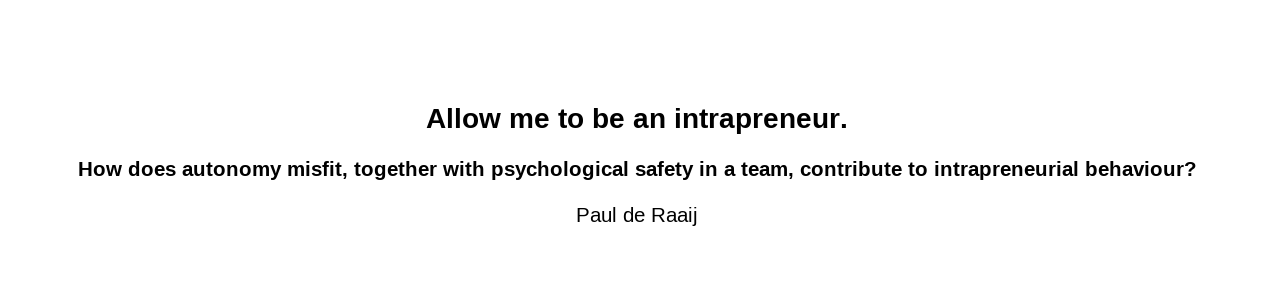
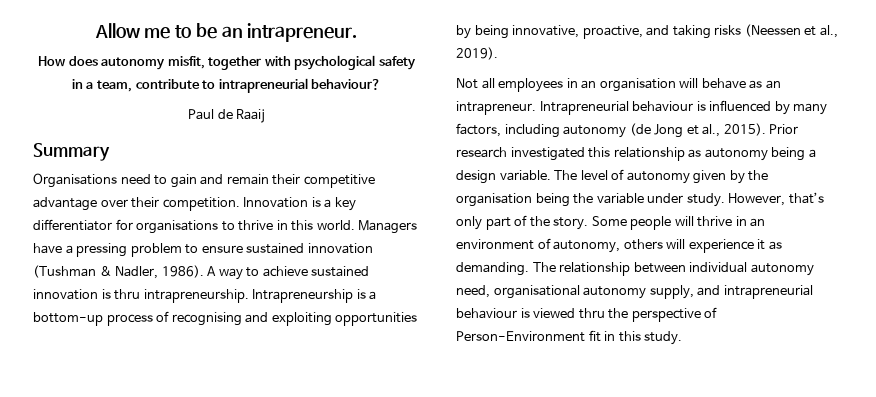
+ Summary
+ Organisations need to gain and remain their competitive advantage over their competition. Innovation is a key differentiator for organisations to thrive in this world. Managers have a pressing problem to ensure sustained innovation (Tushman & Nadler, 1986). A way to achieve sustained innovation is thru intrapreneurship. Intrapreneurship is a bottom-up process of recognising and exploiting opportunities by being innovative, proactive, and taking risks (Neessen et al., 2019).
+ Not all employees in an organisation will behave as an intrapreneur. Intrapreneurial behaviour is influenced by many factors, including autonomy (de Jong et al., 2015). Prior research investigated this relationship as autonomy being a design variable. The level of autonomy given by the organisation being the variable under study. However, that’s only part of the story. Some people will thrive in an environment of autonomy, others will experience it as demanding. The relationship between individual autonomy need, organisational autonomy supply, and intrapreneurial behaviour is viewed thru the perspective of Person-Environment fit in this study.

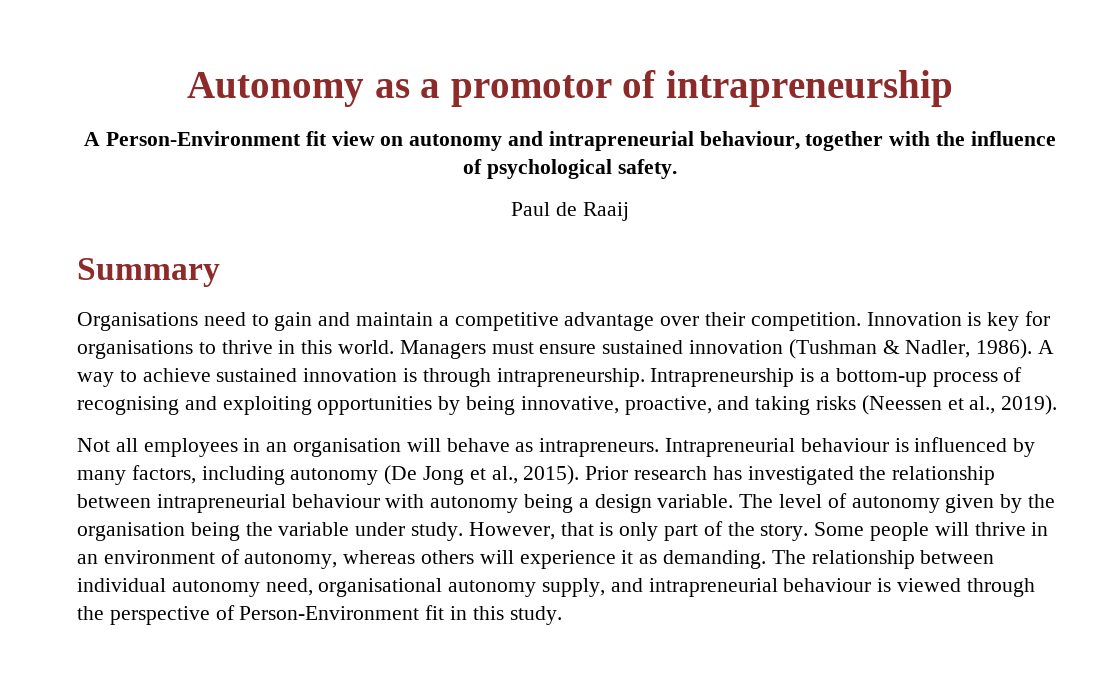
- Allow me to be an intrapreneur.
- How does autonomy misfit, together with psychological safety in a team, contribute to intrapreneurial behaviour?
+ Autonomy as a promotor of intrapreneurship
+ A Person-Environment fit view on autonomy and intrapreneurial behaviour, together with the influence of psychological safety.
- Organisations need to gain and remain their competitive advantage over their competition.
+ Organisations need to gain and maintain a competitive advantage over their competition.
- Innovation is a key differentiator for organisations to thrive in this world.
+ Innovation is key for organisations to thrive in this world.
- Managers have a pressing problem to ensure sustained innovation (Tushman & Nadler, 1986).
+ Managers must ensure sustained innovation (Tushman & Nadler, 1986).
- A way to achieve sustained innovation is thru intrapreneurship.
+ A way to achieve sustained innovation is through intrapreneurship.
- Not all employees in an organisation will behave as an intrapreneur.
+ Not all employees in an organisation will behave as intrapreneurs.
- Intrapreneurial behaviour is influenced by many factors, including autonomy (de Jong et al., 2015).
+ Intrapreneurial behaviour is influenced by many factors, including autonomy (De Jong et al., 2015).
- Prior research investigated this relationship as autonomy being a design variable.
+ Prior research has investigated the relationship between intrapreneurial behaviour with autonomy being a design variable.
- However, that’s only part of the story.
+ However, that is only part of the story.
- Some people will thrive in an environment of autonomy, others will experience it as demanding.
+ Some people will thrive in an environment of autonomy, whereas others will experience it as demanding.
- The relationship between individual autonomy need, organisational autonomy supply, and intrapreneurial behaviour is viewed thru the perspective of Person-Environment fit in this study.
+ The relationship between individual autonomy need, organisational autonomy supply, and intrapreneurial behaviour is viewed through the perspective of Person-Environment fit in this study.

